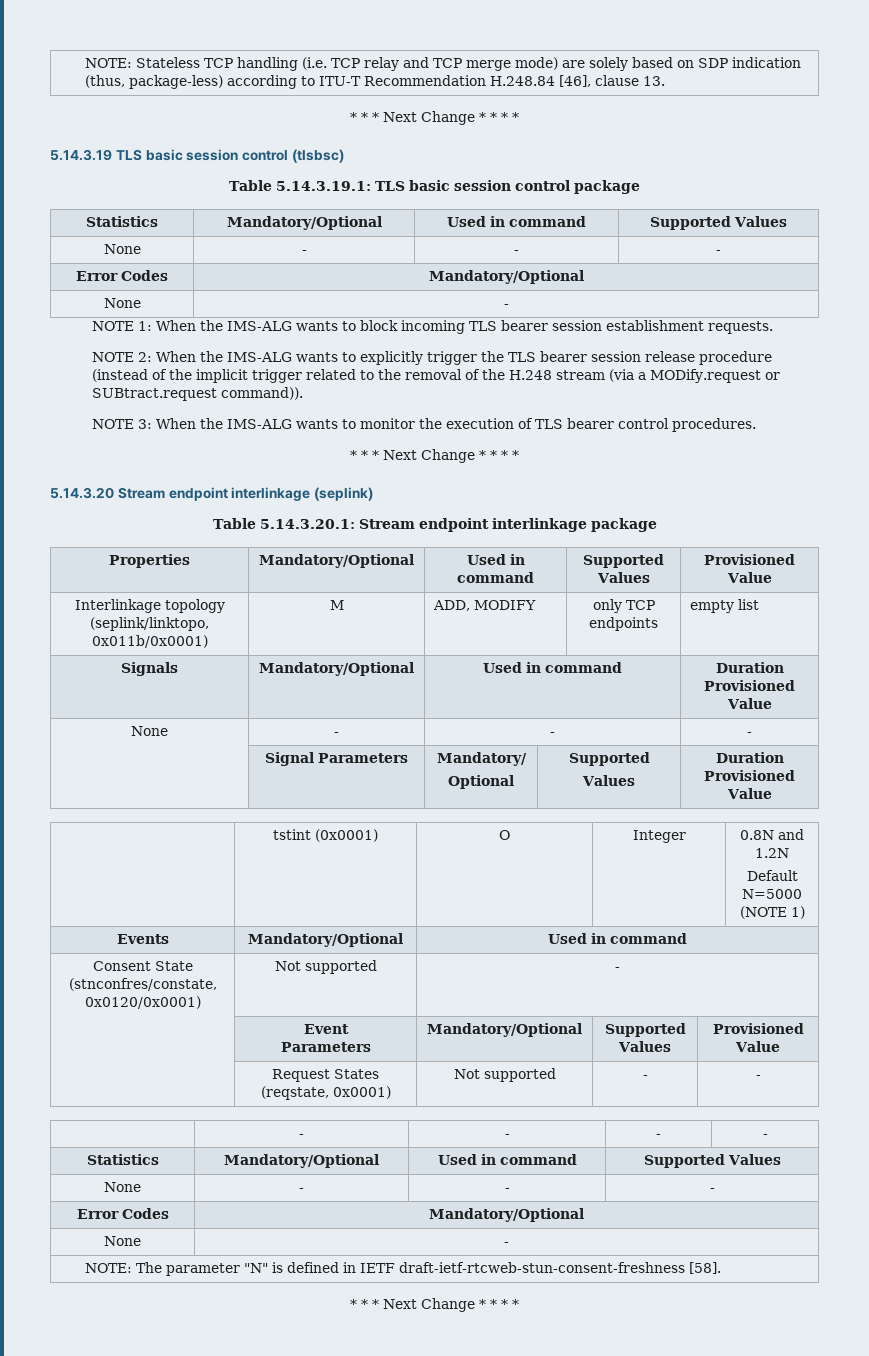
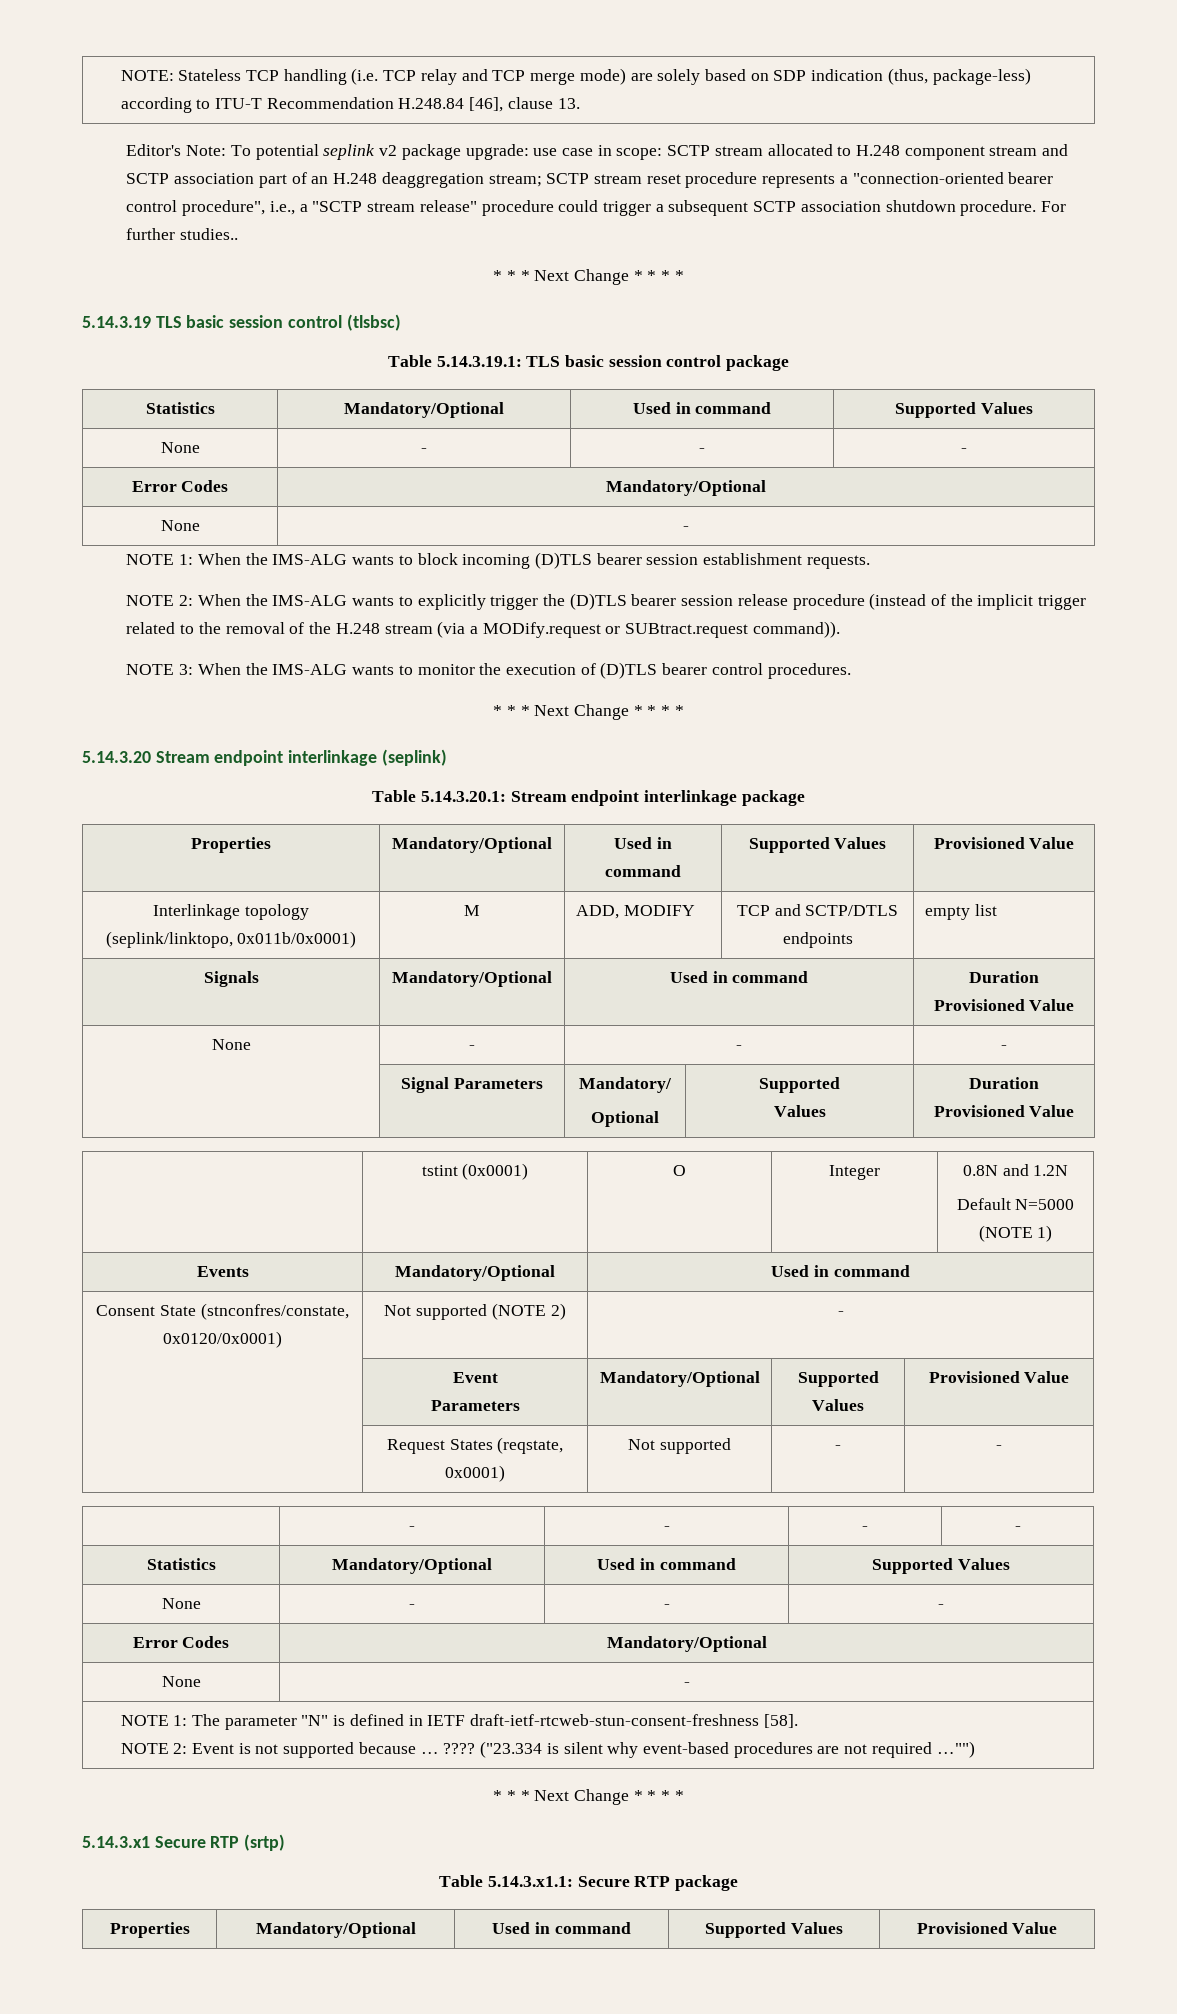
+ Editor's Note: To potential seplink v2 package upgrade: use case in scope: SCTP stream allocated to H.248 component stream and SCTP association part of an H.248 deaggregation stream; SCTP stream reset procedure represents a "connection-oriented bearer control procedure", i.e., a "SCTP stream release" procedure could trigger a subsequent SCTP association shutdown procedure. For further studies..
- NOTE 1: When the IMS-ALG wants to block incoming TLS bearer session establishment requests.
+ NOTE 1: When the IMS-ALG wants to block incoming (D)TLS bearer session establishment requests.
- NOTE 2: When the IMS-ALG wants to explicitly trigger the TLS bearer session release procedure (instead of the implicit trigger related to the removal of the H.248 stream (via a MODify.request or SUBtract.request command)).
+ NOTE 2: When the IMS-ALG wants to explicitly trigger the (D)TLS bearer session release procedure (instead of the implicit trigger related to the removal of the H.248 stream (via a MODify.request or SUBtract.request command)).
- NOTE 3: When the IMS-ALG wants to monitor the execution of TLS bearer control procedures.
+ NOTE 3: When the IMS-ALG wants to monitor the execution of (D)TLS bearer control procedures.
- Interlinkage topology (seplink/linktopo, 0x011b/0x0001) | M | ADD, MODIFY | only TCP endpoints | empty list
+ Interlinkage topology (seplink/linktopo, 0x011b/0x0001) | M | ADD, MODIFY | TCP and SCTP/DTLS endpoints | empty list
- Consent State (stnconfres/constate, 0x0120/0x0001) | Not supported | -
+ Consent State (stnconfres/constate, 0x0120/0x0001) | Not supported (NOTE 2) | -
- NOTE: The parameter "N" is defined in IETF draft-ietf-rtcweb-stun-consent-freshness [58].
+ NOTE 1: The parameter "N" is defined in IETF draft-ietf-rtcweb-stun-consent-freshness [58].
+ NOTE 2: Event is not supported because … ???? ("23.334 is silent why event-based procedures are not required …"")
  * * * Next Change * * * *
+ 5.14.3.x1 Secure RTP (srtp)
+ Table 5.14.3.x1.1: Secure RTP package
+ Properties | Mandatory/Optional | Used in command | Supported Values | Provisioned Value

